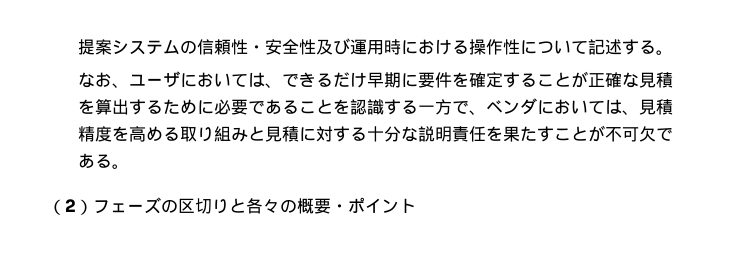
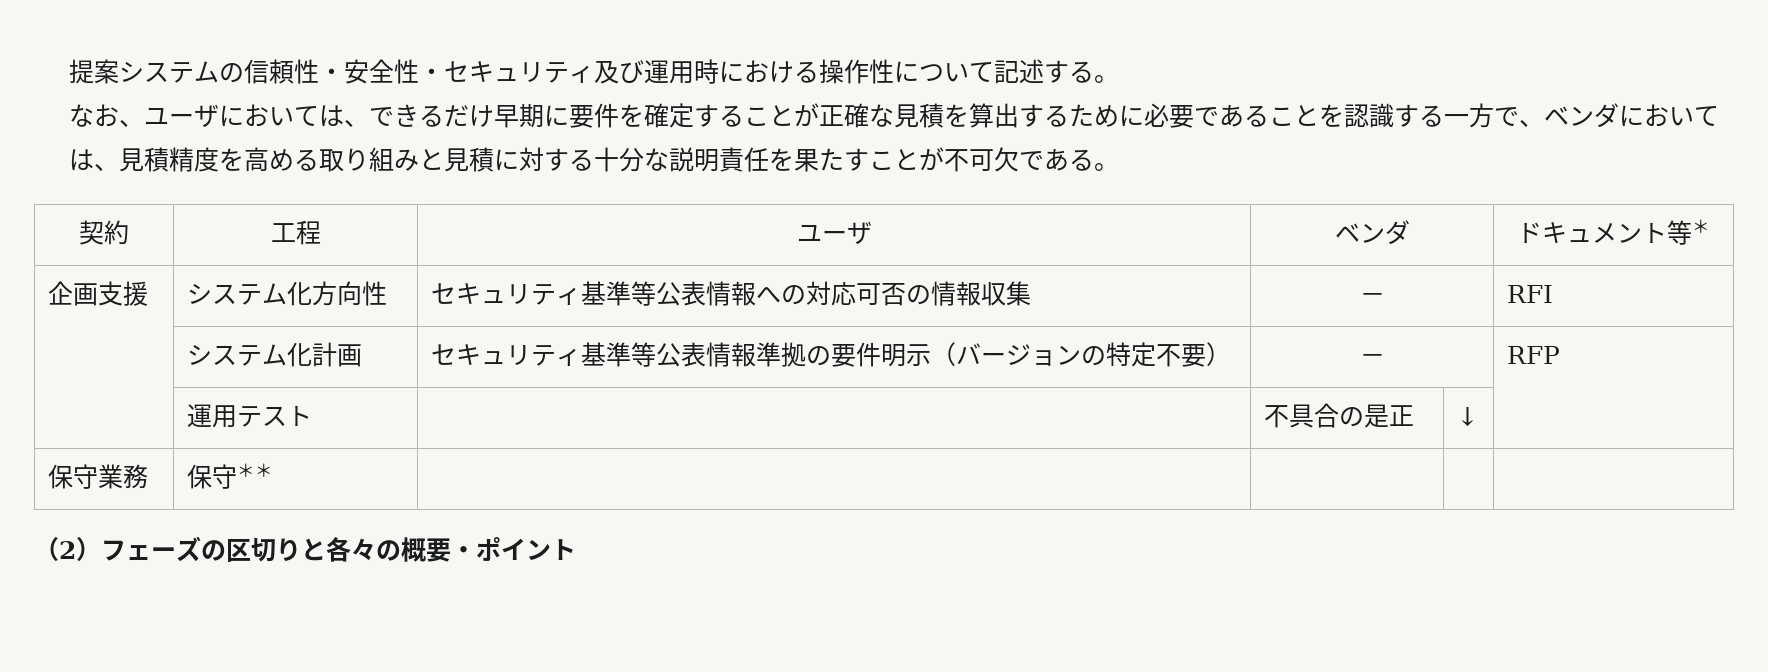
- 提案システムの信頼性・安全性及び運用時における操作性について記述する。
+ 提案システムの信頼性・安全性・セキュリティ及び運用時における操作性について記述する。
+ 契約 | 工程 | ユーザ | ベンダ | ドキュメント等＊
+ 企画支援 | システム化方向性 | セキュリティ基準等公表情報への対応可否の情報収集 | － | RFI
+ | システム化計画 | セキュリティ基準等公表情報準拠の要件明示（バージョンの特定不要） | － | RFP
+ | 運用テスト | | 不具合の是正 | ↓ |
+ 保守業務 | 保守＊＊ | | | |

